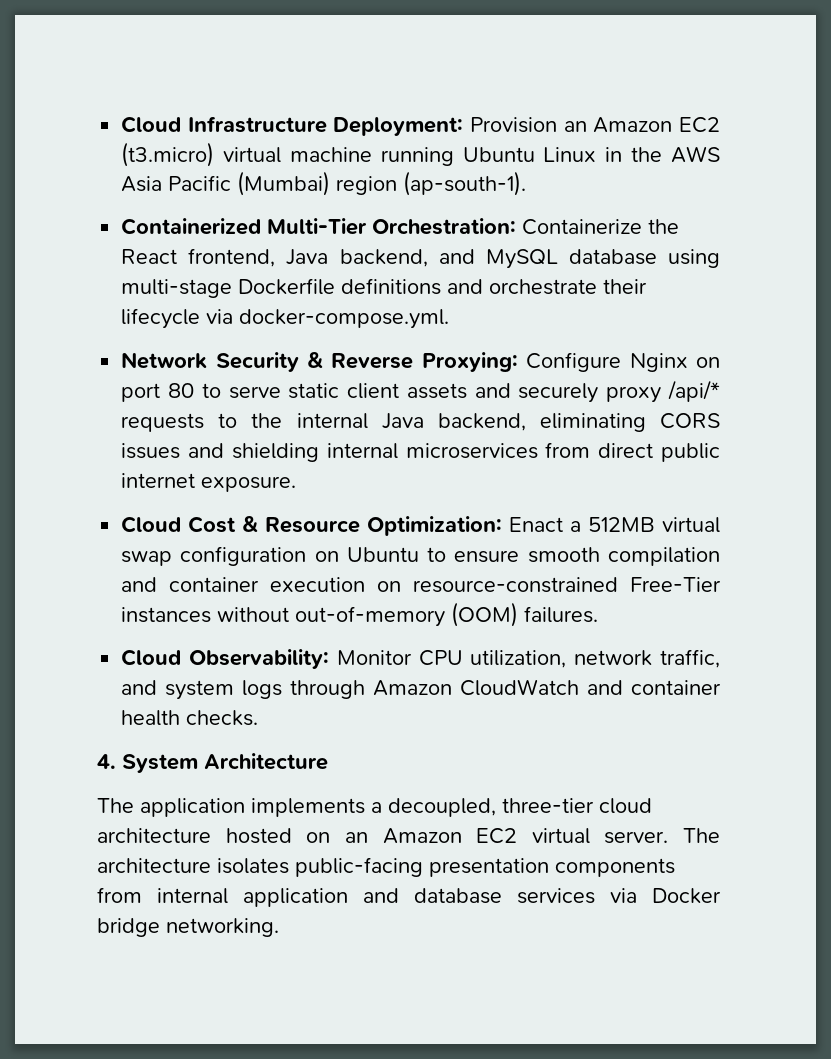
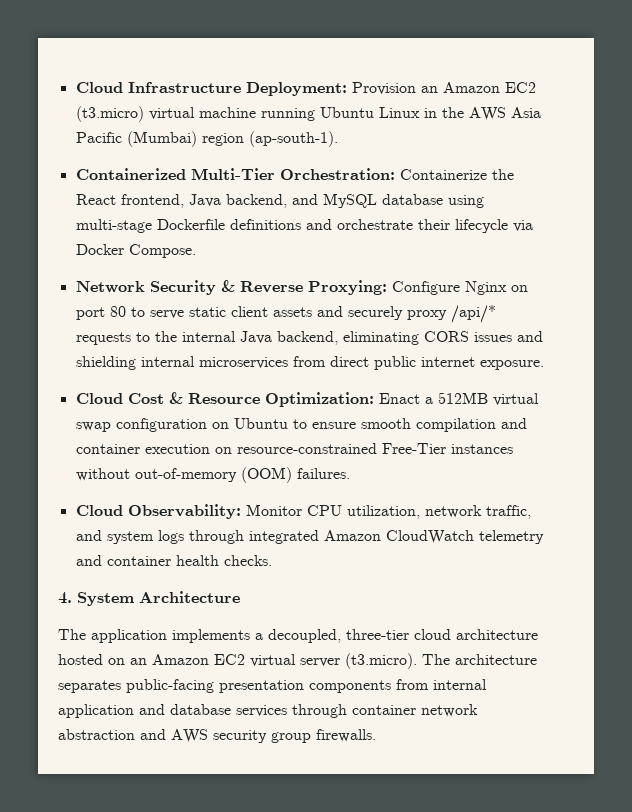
- Containerized Multi-Tier Orchestration: Containerize the React frontend, Java backend, and MySQL database using multi-stage Dockerfile definitions and orchestrate their lifecycle via docker-compose.yml.
+ Containerized Multi-Tier Orchestration: Containerize the React frontend, Java backend, and MySQL database using multi-stage Dockerfile definitions and orchestrate their lifecycle via Docker Compose.
- Cloud Observability: Monitor CPU utilization, network traffic, and system logs through Amazon CloudWatch and container health checks.
+ Cloud Observability: Monitor CPU utilization, network traffic, and system logs through integrated Amazon CloudWatch telemetry and container health checks.
- The application implements a decoupled, three-tier cloud architecture hosted on an Amazon EC2 virtual server. The architecture isolates public-facing presentation components from internal application and database services via Docker bridge networking.
+ The application implements a decoupled, three-tier cloud architecture hosted on an Amazon EC2 virtual server (t3.micro). The architecture separates public-facing presentation components from internal application and database services through container network abstraction and AWS security group firewalls.

